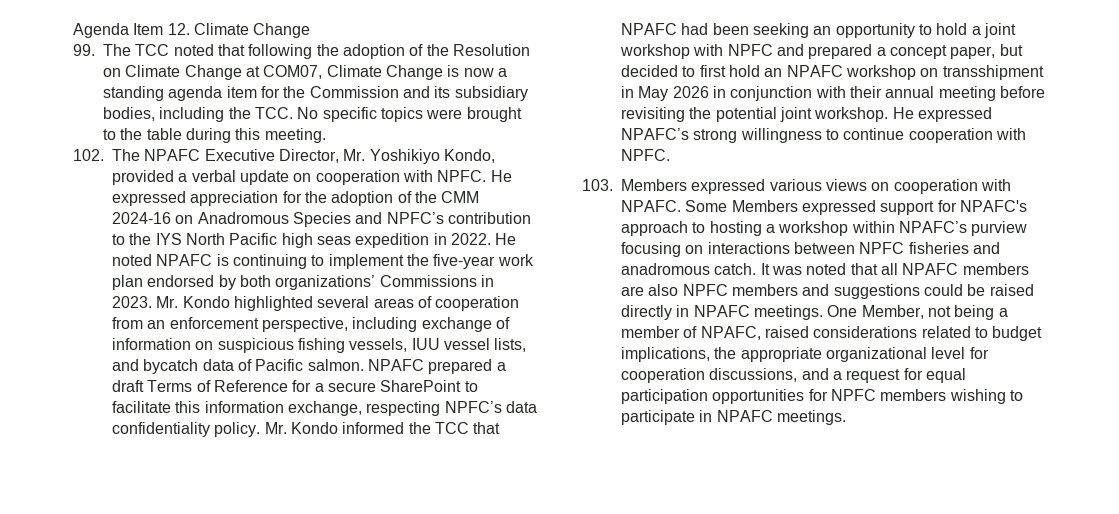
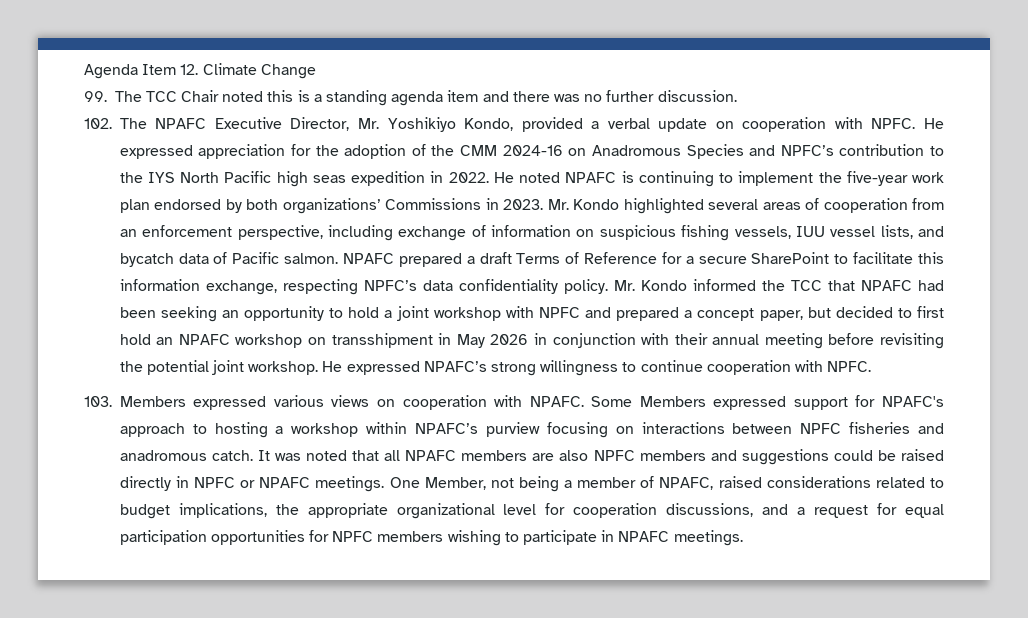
- 99. The TCC noted that following the adoption of the Resolution on Climate Change at COM07, Climate Change is now a standing agenda item for the Commission and its subsidiary bodies, including the TCC. No specific topics were brought to the table during this meeting.
+ 99. The TCC Chair noted this is a standing agenda item and there was no further discussion.
- It was noted that all NPAFC members are also NPFC members and suggestions could be raised directly in NPAFC meetings.
+ It was noted that all NPAFC members are also NPFC members and suggestions could be raised directly in NPFC or NPAFC meetings.

